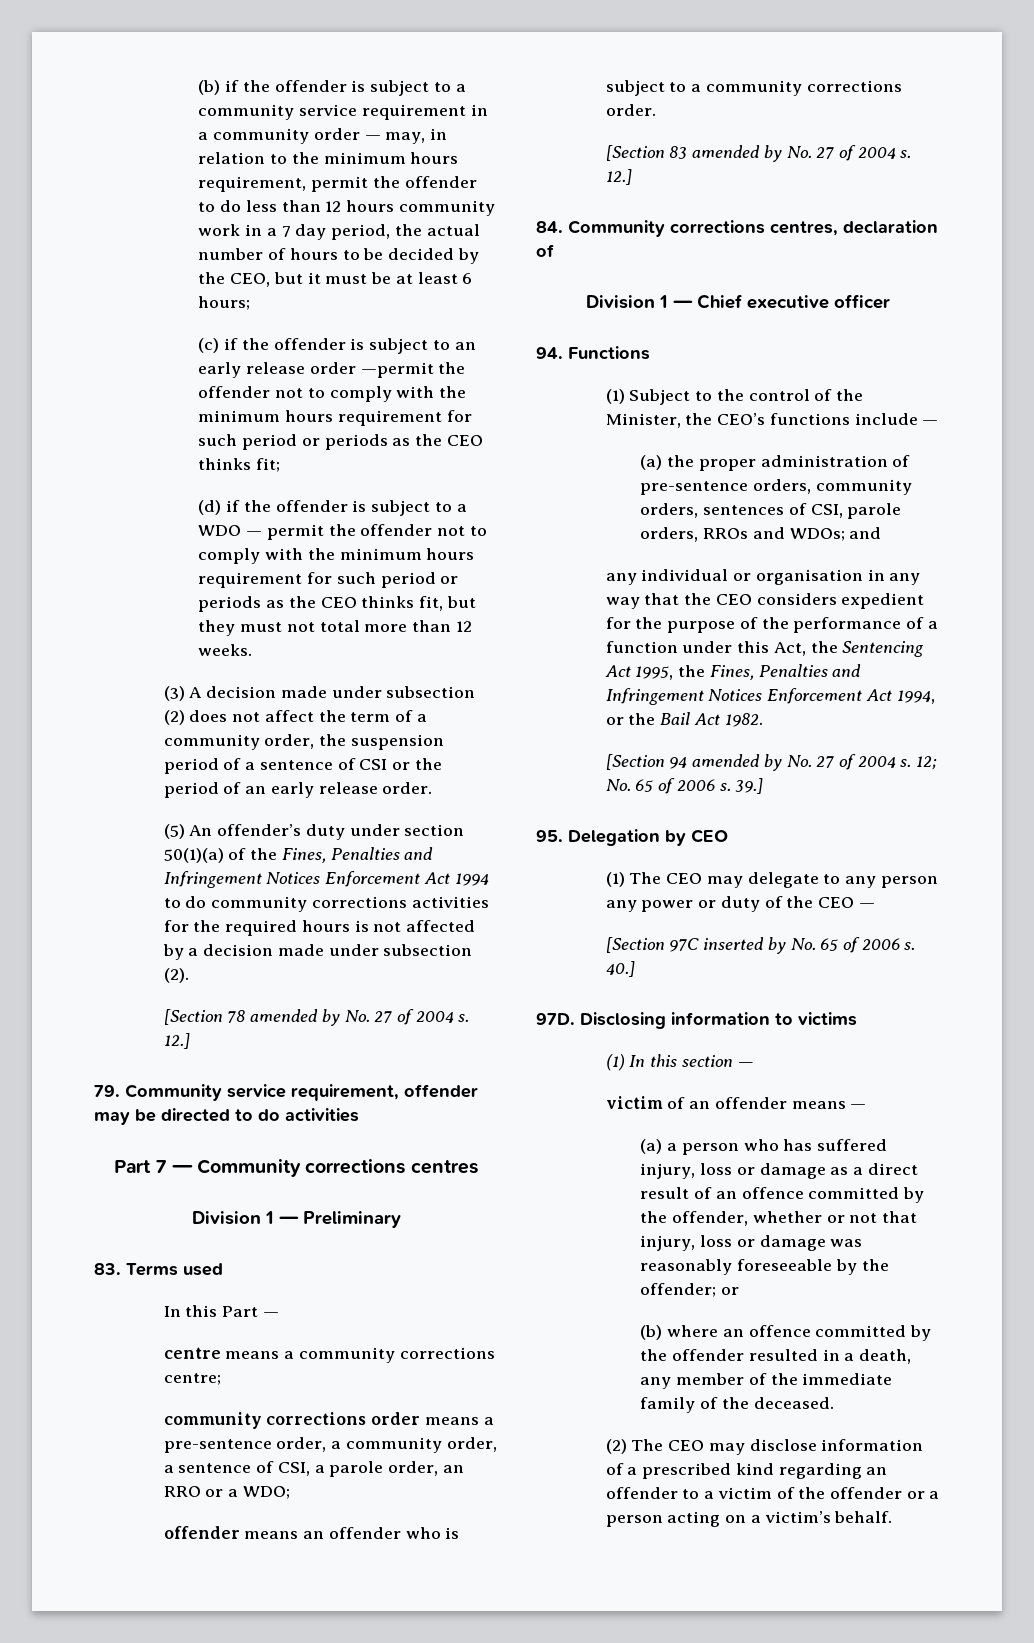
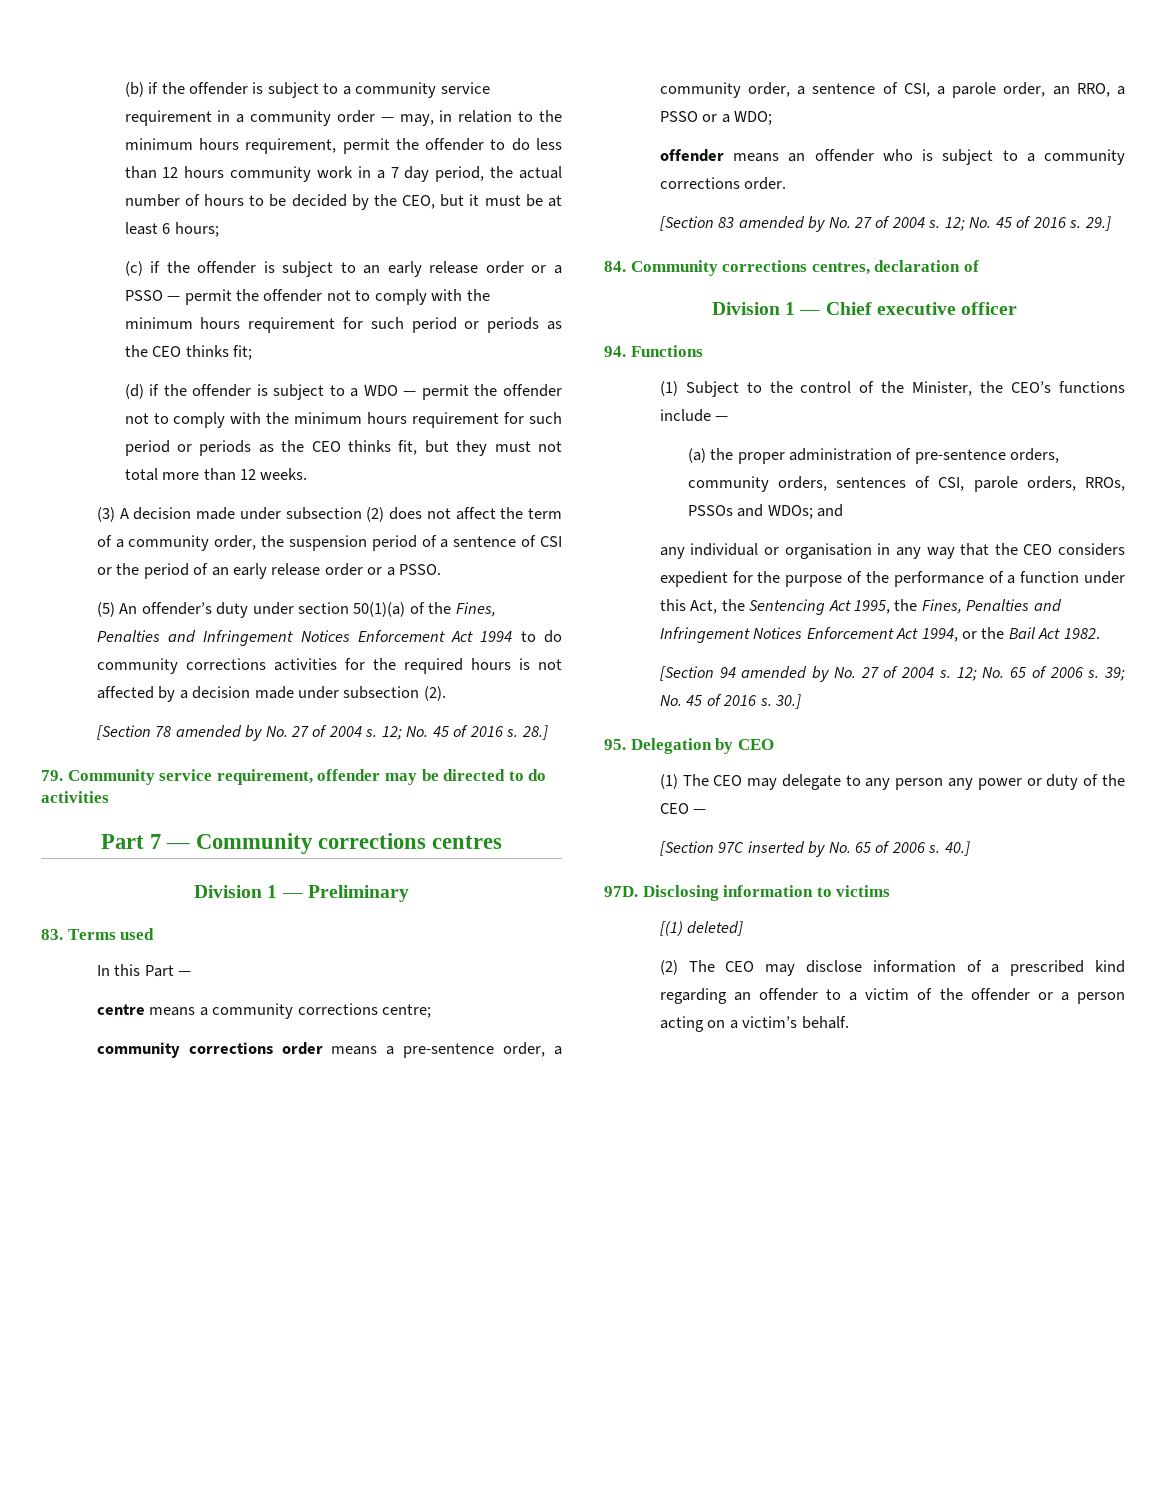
- (c) if the offender is subject to an early release order —permit the offender not to comply with the minimum hours requirement for such period or periods as the CEO thinks fit;
+ (c) if the offender is subject to an early release order or a PSSO — permit the offender not to comply with the minimum hours requirement for such period or periods as the CEO thinks fit;
- (3) A decision made under subsection (2) does not affect the term of a community order, the suspension period of a sentence of CSI or the period of an early release order.
+ (3) A decision made under subsection (2) does not affect the term of a community order, the suspension period of a sentence of CSI or the period of an early release order or a PSSO.
- [Section 78 amended by No. 27 of 2004 s. 12.]
+ [Section 78 amended by No. 27 of 2004 s. 12; No. 45 of 2016 s. 28.]
- community corrections order means a pre-sentence order, a community order, a sentence of CSI, a parole order, an RRO or a WDO;
+ community corrections order means a pre-sentence order, a community order, a sentence of CSI, a parole order, an RRO, a PSSO or a WDO;
- [Section 83 amended by No. 27 of 2004 s. 12.]
+ [Section 83 amended by No. 27 of 2004 s. 12; No. 45 of 2016 s. 29.]
- (a) the proper administration of pre-sentence orders, community orders, sentences of CSI, parole orders, RROs and WDOs; and
+ (a) the proper administration of pre-sentence orders, community orders, sentences of CSI, parole orders, RROs, PSSOs and WDOs; and
- 39.]
+ 39; No. 45 of 2016 s. 30.]
- (1) In this section —
- victim of an offender means —
- (a) a person who has suffered injury, loss or damage as a direct result of an offence committed by the offender, whether or not that injury, loss or damage was reasonably foreseeable by the offender; or
- (b) where an offence committed by the offender resulted in a death, any member of the immediate family of the deceased.
+ [(1) deleted]

